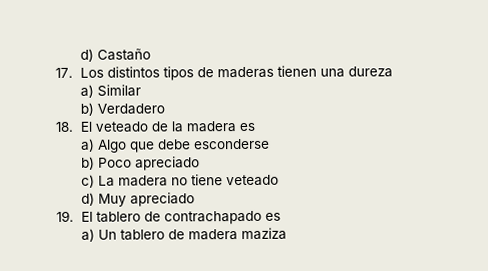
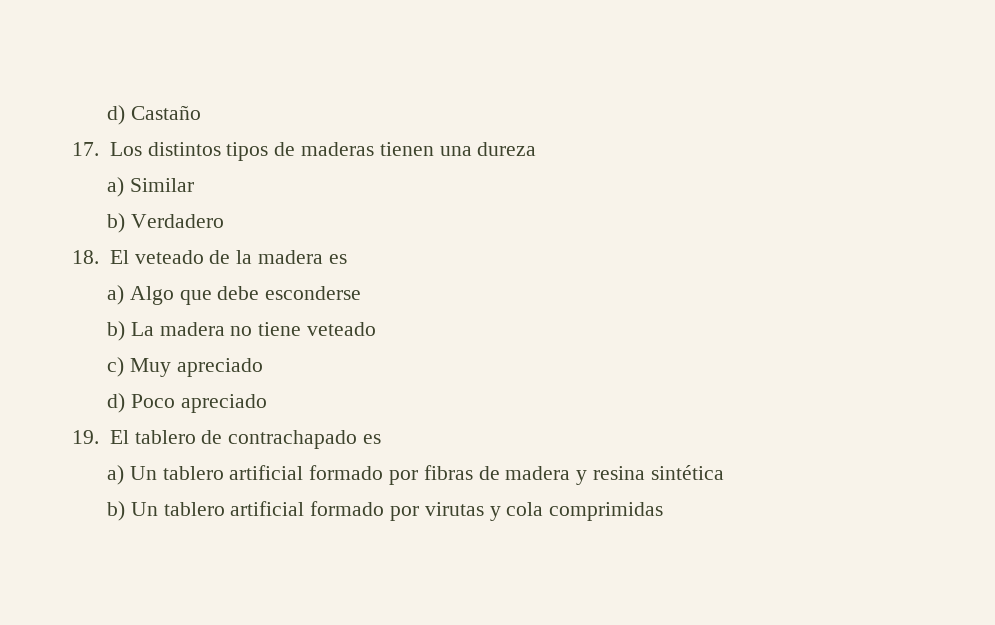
- b) Poco apreciado
- c) La madera no tiene veteado
+ b) La madera no tiene veteado
- d) Muy apreciado
+ c) Muy apreciado
+ d) Poco apreciado
- a) Un tablero de madera maziza
+ a) Un tablero artificial formado por fibras de madera y resina sintética
+ b) Un tablero artificial formado por virutas y cola comprimidas

